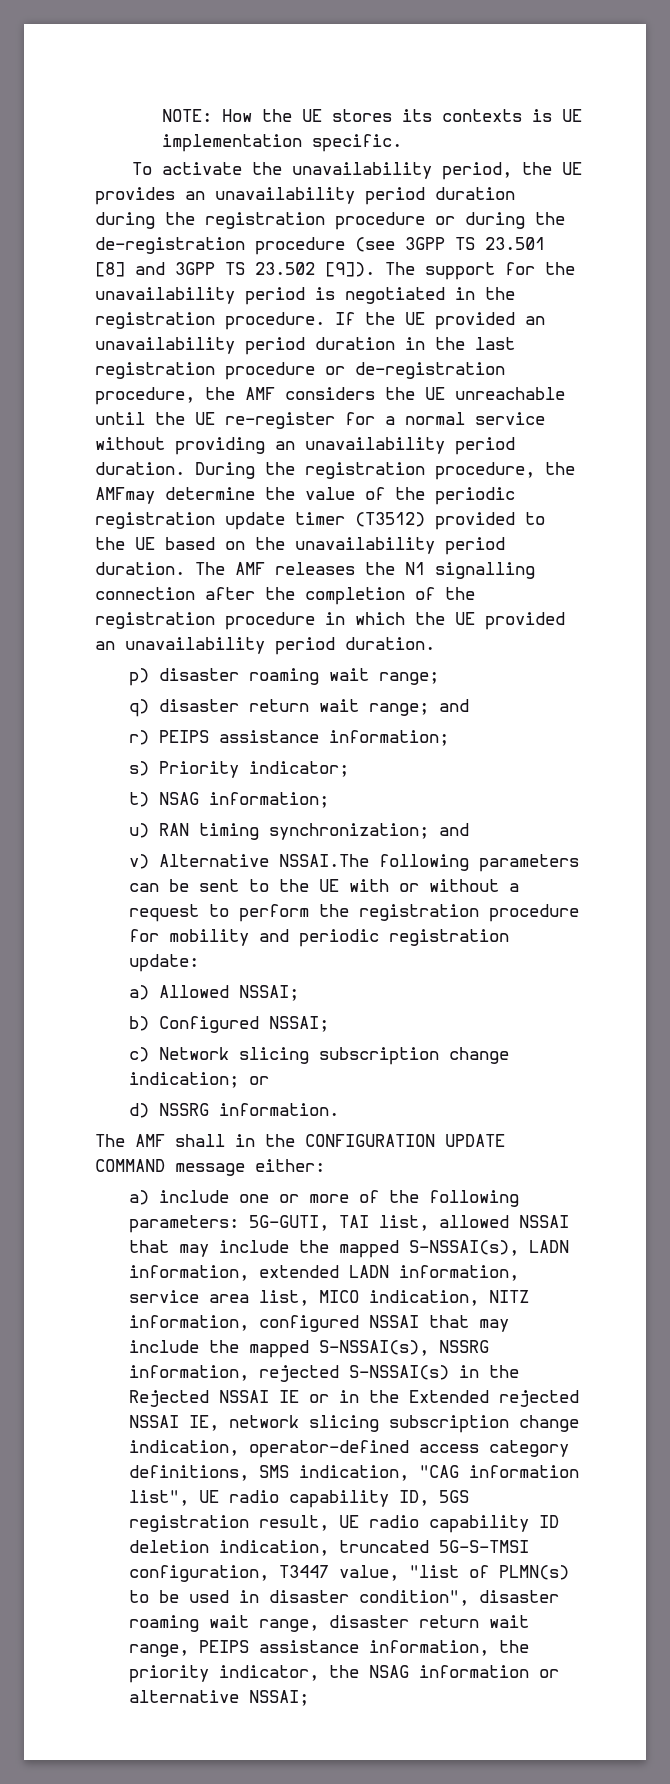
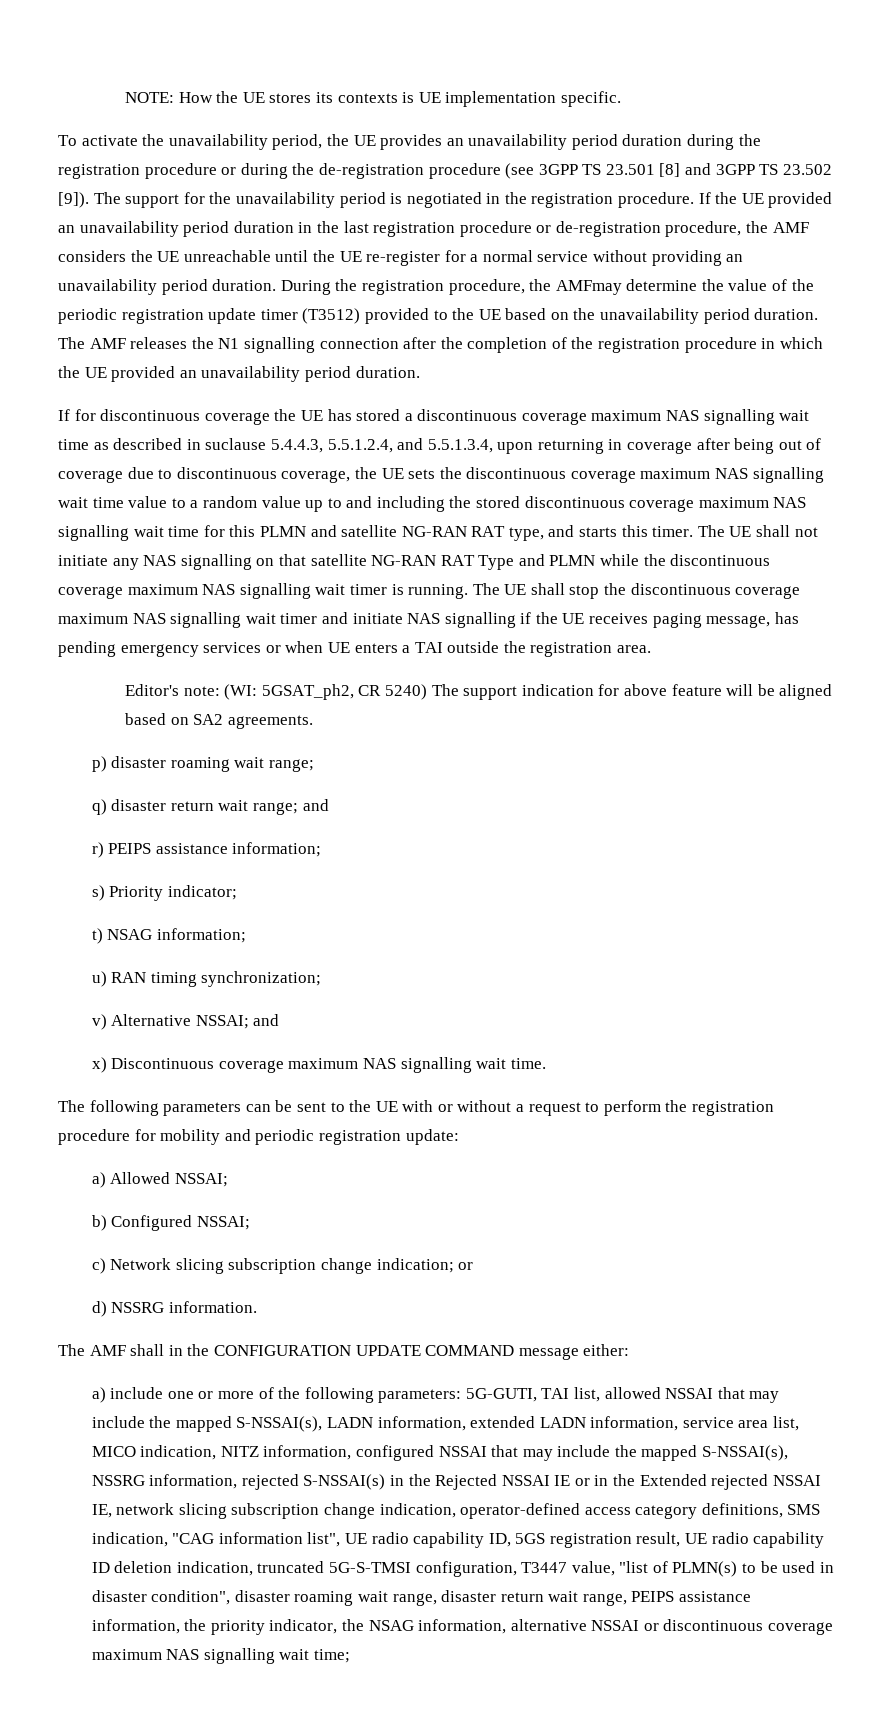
+ If for discontinuous coverage the UE has stored a discontinuous coverage maximum NAS signalling wait time as described in suclause 5.4.4.3, 5.5.1.2.4, and 5.5.1.3.4, upon returning in coverage after being out of coverage due to discontinuous coverage, the UE sets the discontinuous coverage maximum NAS signalling wait time value to a random value up to and including the stored discontinuous coverage maximum NAS signalling wait time for this PLMN and satellite NG-RAN RAT type, and starts this timer. The UE shall not initiate any NAS signalling on that satellite NG-RAN RAT Type and PLMN while the discontinuous coverage maximum NAS signalling wait timer is running. The UE shall stop the discontinuous coverage maximum NAS signalling wait timer and initiate NAS signalling if the UE receives paging message, has pending emergency services or when UE enters a TAI outside the registration area.
+ Editor's note: (WI: 5GSAT_ph2, CR 5240) The support indication for above feature will be aligned based on SA2 agreements.
- u) RAN timing synchronization; and
+ u) RAN timing synchronization;
- v) Alternative NSSAI.The following parameters can be sent to the UE with or without a request to perform the registration procedure for mobility and periodic registration update:
+ v) Alternative NSSAI; and
+ x) Discontinuous coverage maximum NAS signalling wait time.
+ The following parameters can be sent to the UE with or without a request to perform the registration procedure for mobility and periodic registration update:
- 5G-GUTI, TAI list, allowed NSSAI that may include the mapped S-NSSAI(s), LADN information, extended LADN information, service area list, MICO indication, NITZ information, configured NSSAI that may include the mapped S-NSSAI(s), NSSRG information, rejected S-NSSAI(s) in the Rejected NSSAI IE or in the Extended rejected NSSAI IE, network slicing subscription change indication, operator-defined access category definitions, SMS indication, "CAG information list", UE radio capability ID, 5GS registration result, UE radio capability ID deletion indication, truncated 5G-S-TMSI configuration, T3447 value, "list of PLMN(s) to be used in disaster condition", disaster roaming wait range, disaster return wait range, PEIPS assistance information, the priority indicator, the NSAG information or alternative NSSAI;
+ 5G-GUTI, TAI list, allowed NSSAI that may include the mapped S-NSSAI(s), LADN information, extended LADN information, service area list, MICO indication, NITZ information, configured NSSAI that may include the mapped S-NSSAI(s), NSSRG information, rejected S-NSSAI(s) in the Rejected NSSAI IE or in the Extended rejected NSSAI IE, network slicing subscription change indication, operator-defined access category definitions, SMS indication, "CAG information list", UE radio capability ID, 5GS registration result, UE radio capability ID deletion indication, truncated 5G-S-TMSI configuration, T3447 value, "list of PLMN(s) to be used in disaster condition", disaster roaming wait range, disaster return wait range, PEIPS assistance information, the priority indicator, the NSAG information, alternative NSSAI or discontinuous coverage maximum NAS signalling wait time;

